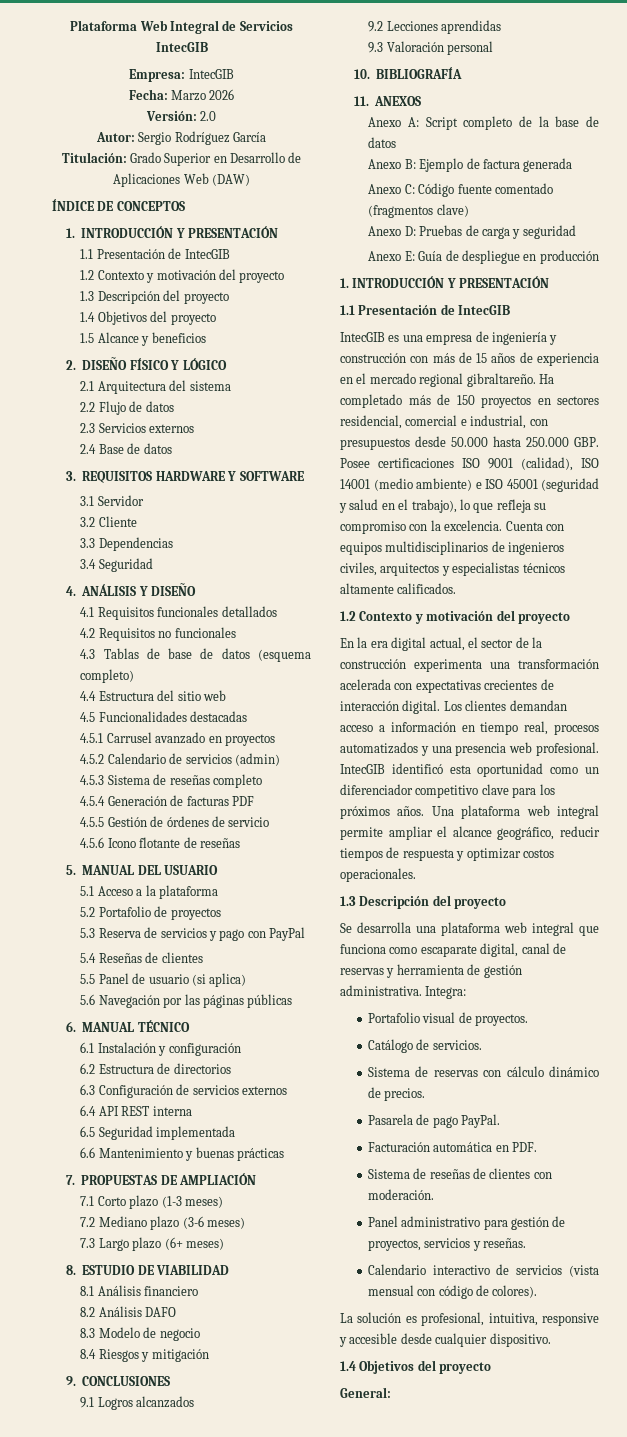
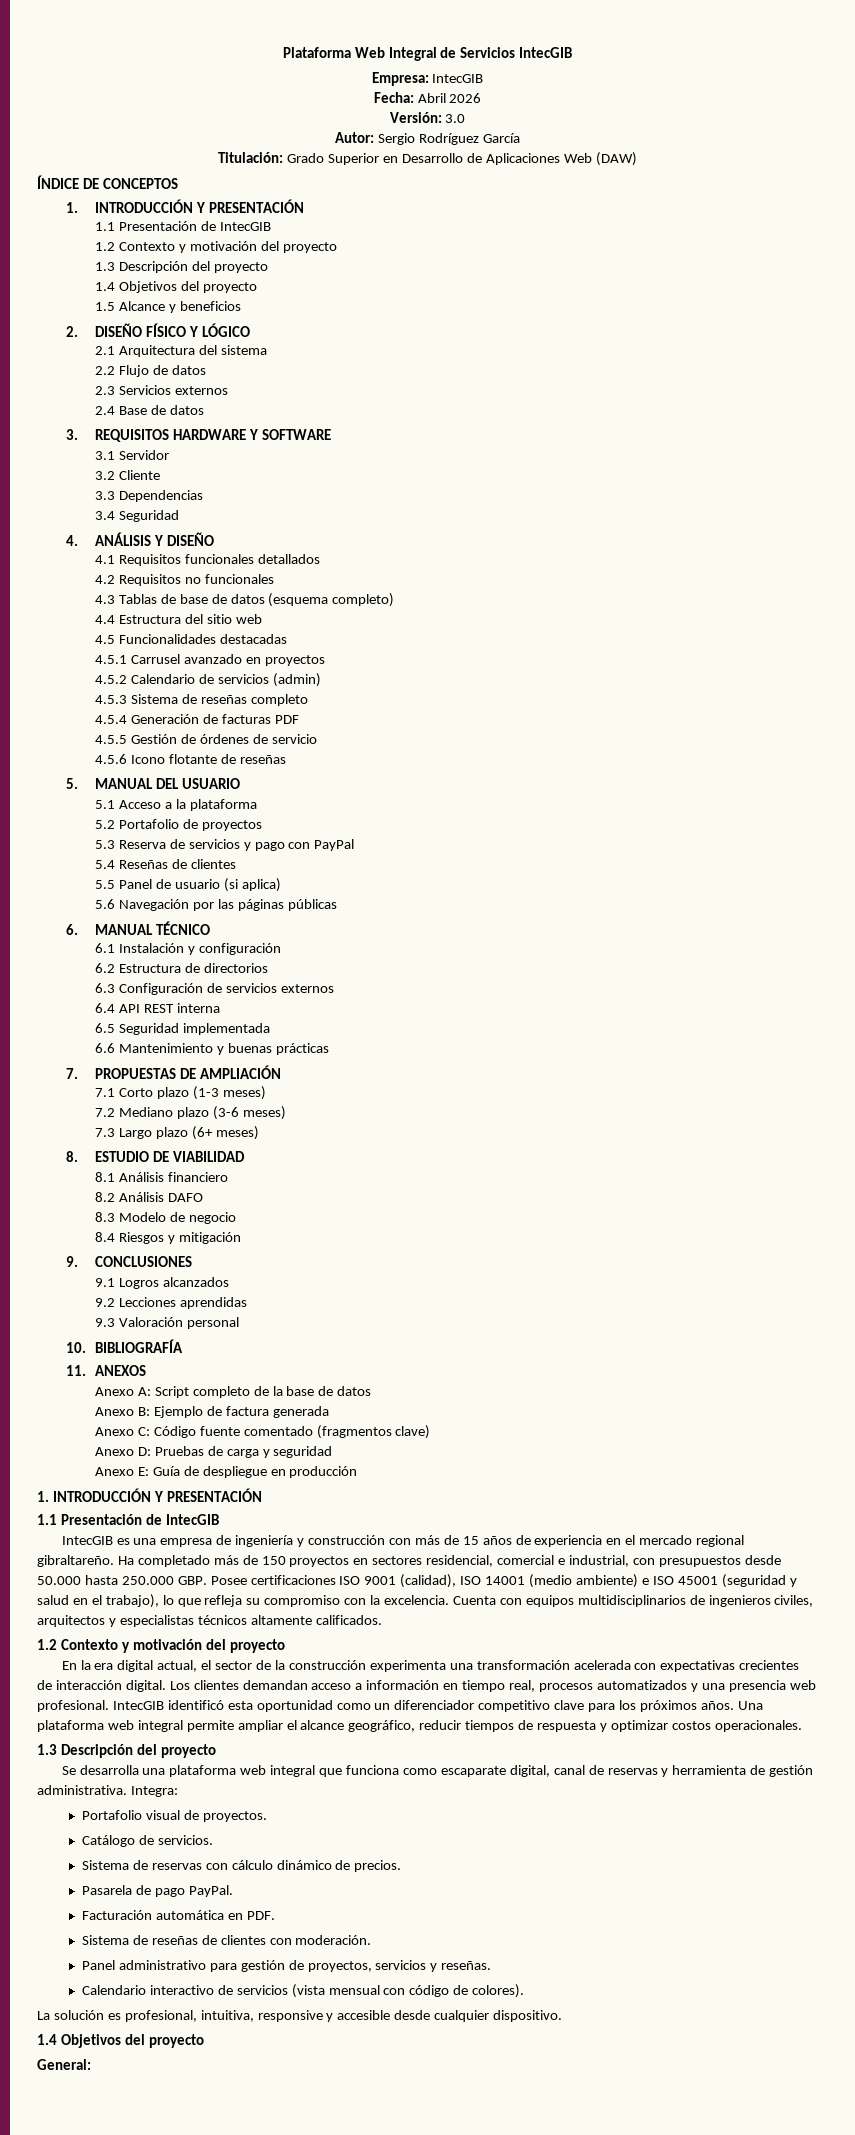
- Fecha: Marzo 2026
+ Fecha: Abril 2026
- Versión: 2.0
+ Versión: 3.0

